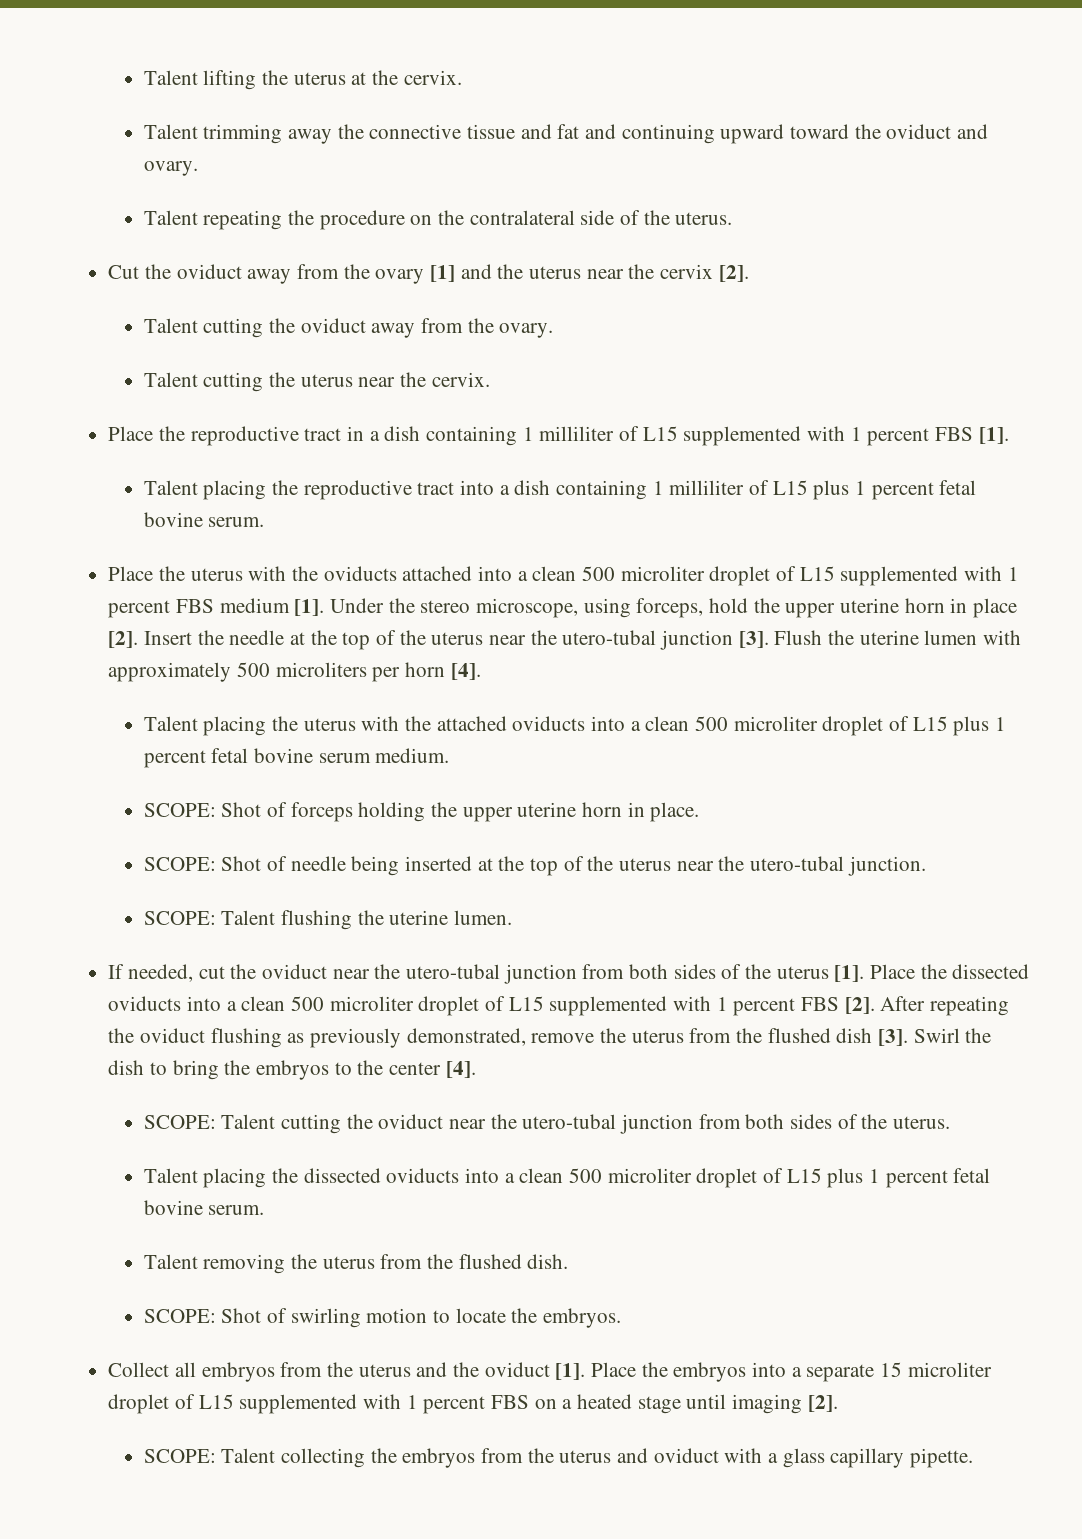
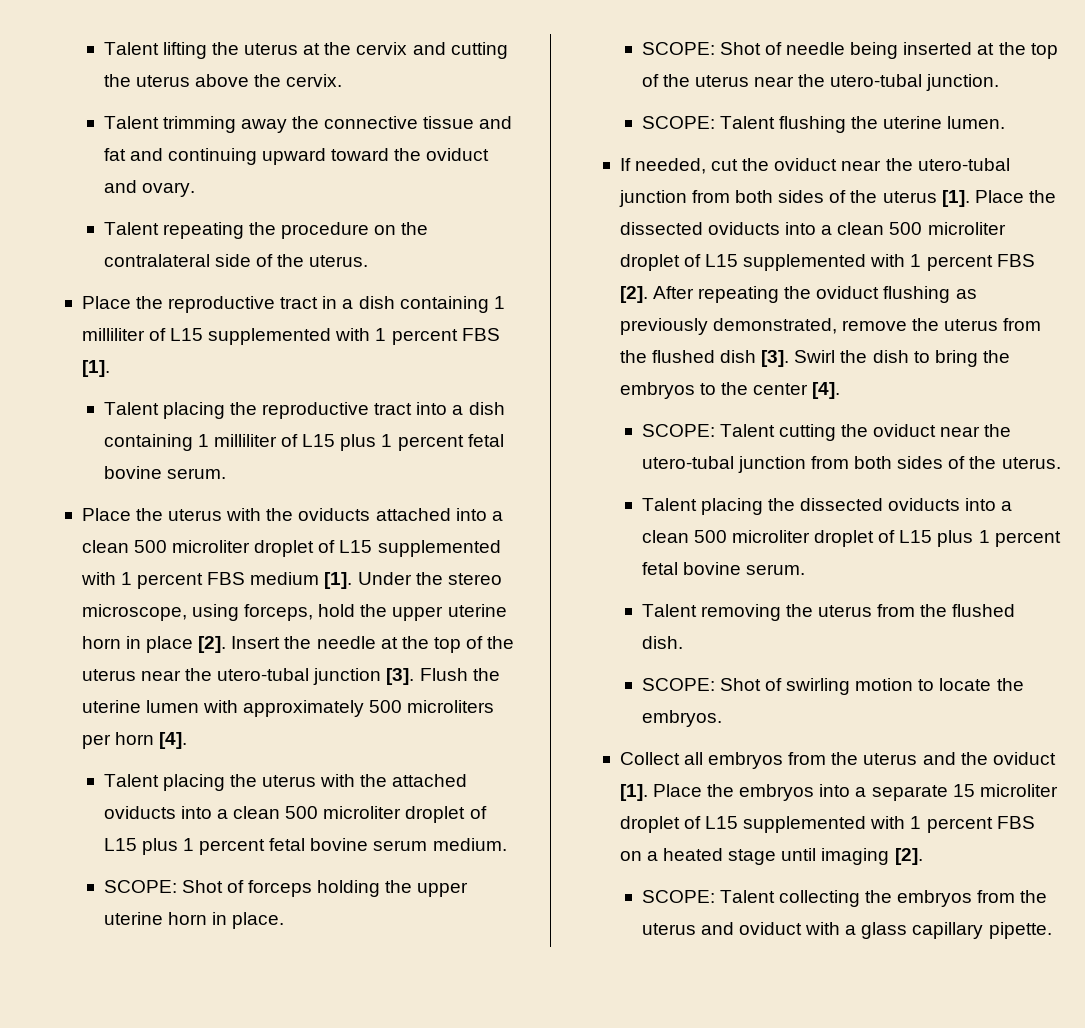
- Talent lifting the uterus at the cervix.
+ Talent lifting the uterus at the cervix and cutting the uterus above the cervix.
- Cut the oviduct away from the ovary [1] and the uterus near the cervix [2].
- Talent cutting the oviduct away from the ovary.
- Talent cutting the uterus near the cervix.

